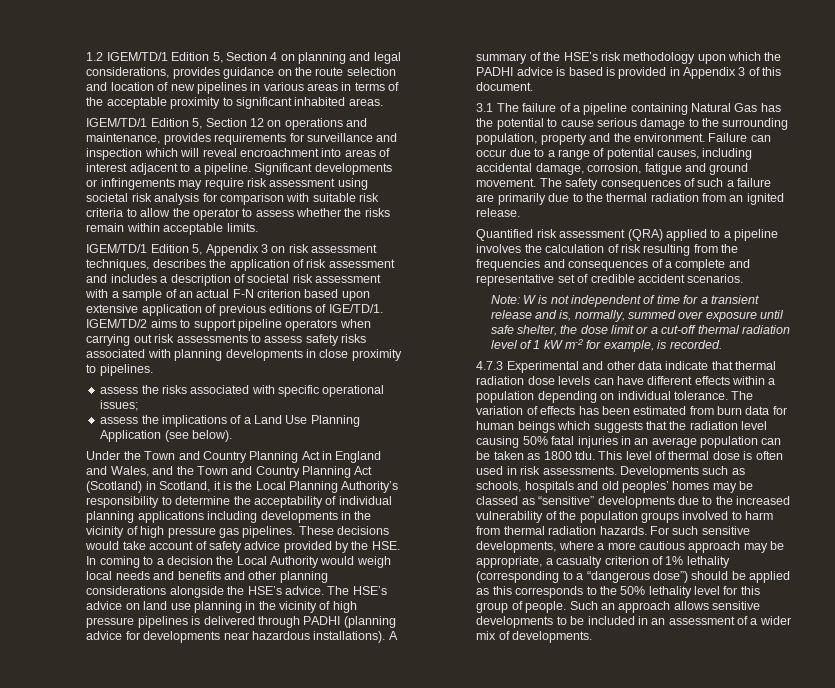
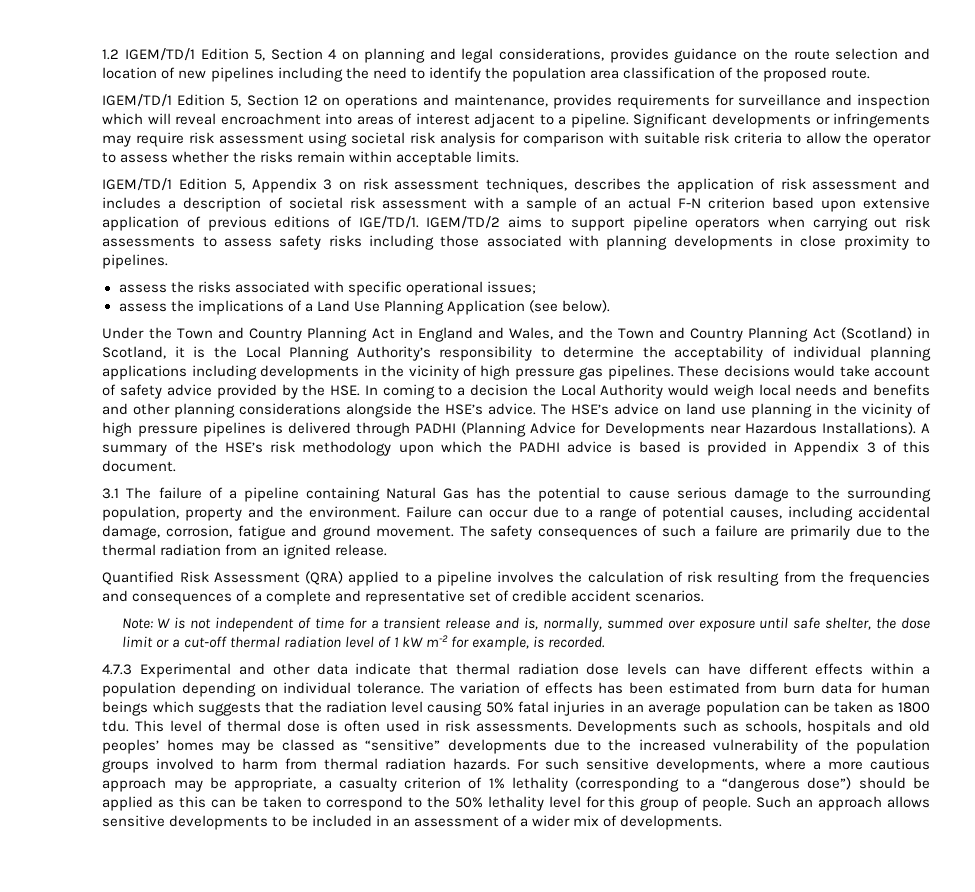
- 1.2 IGEM/TD/1 Edition 5, Section 4 on planning and legal considerations, provides guidance on the route selection and location of new pipelines in various areas in terms of the acceptable proximity to significant inhabited areas.
+ 1.2 IGEM/TD/1 Edition 5, Section 4 on planning and legal considerations, provides guidance on the route selection and location of new pipelines including the need to identify the population area classification of the proposed route.
- IGEM/TD/2 aims to support pipeline operators when carrying out risk assessments to assess safety risks associated with planning developments in close proximity to pipelines.
+ IGEM/TD/2 aims to support pipeline operators when carrying out risk assessments to assess safety risks including those associated with planning developments in close proximity to pipelines.
- The HSE’s advice on land use planning in the vicinity of high pressure pipelines is delivered through PADHI (planning advice for developments near hazardous installations).
+ The HSE’s advice on land use planning in the vicinity of high pressure pipelines is delivered through PADHI (Planning Advice for Developments near Hazardous Installations).
- Quantified risk assessment (QRA) applied to a pipeline involves the calculation of risk resulting from the frequencies and consequences of a complete and representative set of credible accident scenarios.
+ Quantified Risk Assessment (QRA) applied to a pipeline involves the calculation of risk resulting from the frequencies and consequences of a complete and representative set of credible accident scenarios.
- For such sensitive developments, where a more cautious approach may be appropriate, a casualty criterion of 1% lethality (corresponding to a “dangerous dose”) should be applied as this corresponds to the 50% lethality level for this group of people.
+ For such sensitive developments, where a more cautious approach may be appropriate, a casualty criterion of 1% lethality (corresponding to a “dangerous dose”) should be applied as this can be taken to correspond to the 50% lethality level for this group of people.

